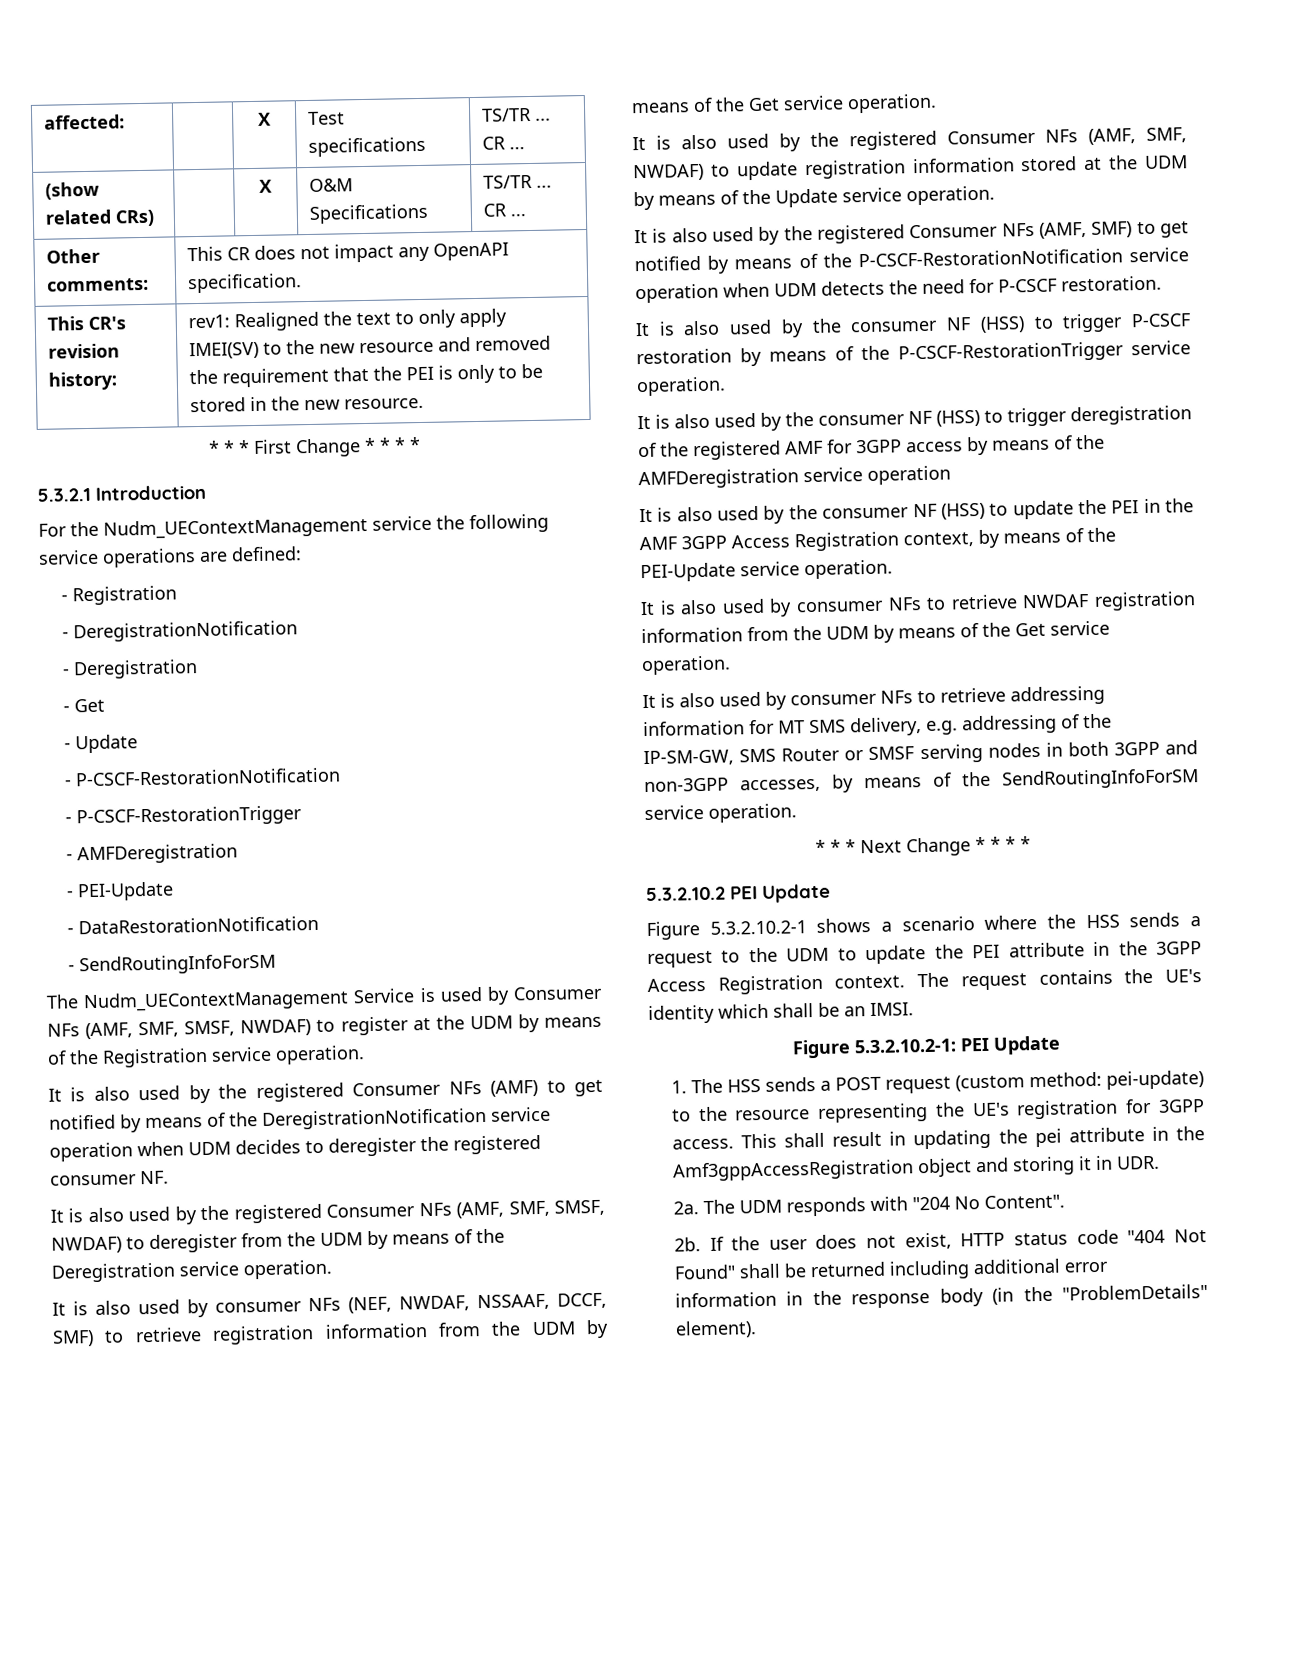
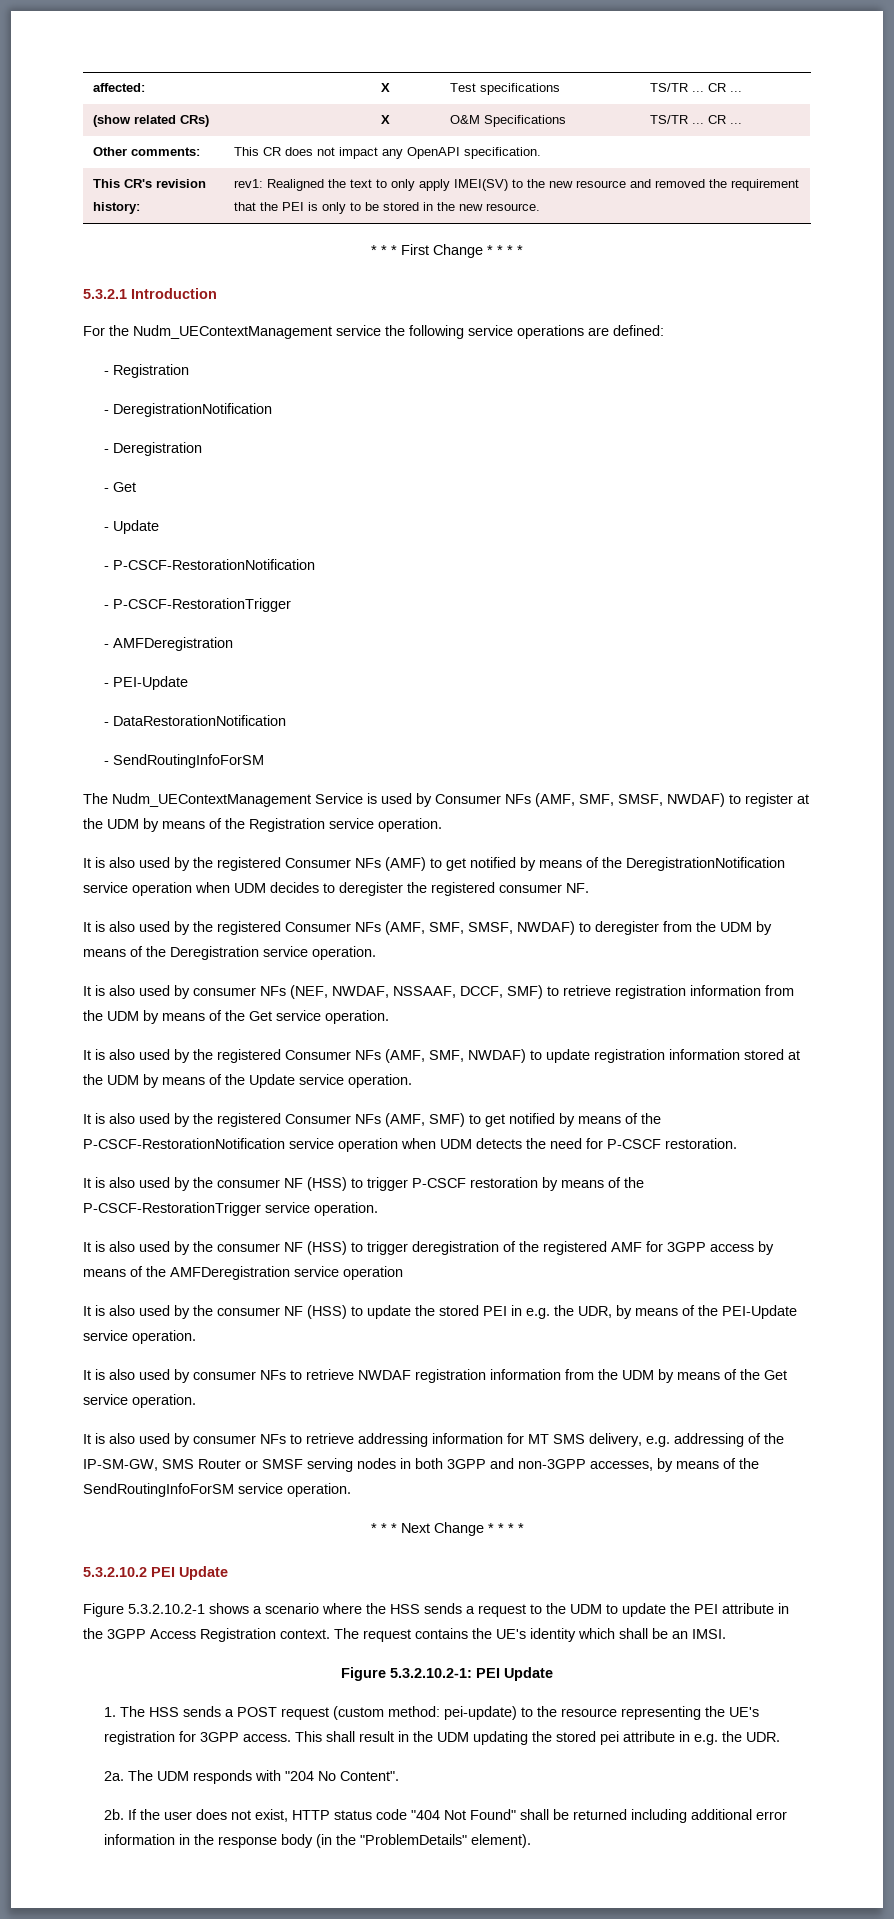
- It is also used by the consumer NF (HSS) to update the PEI in the AMF 3GPP Access Registration context, by means of the PEI-Update service operation.
+ It is also used by the consumer NF (HSS) to update the stored PEI in e.g. the UDR, by means of the PEI-Update service operation.
- This shall result in updating the pei attribute in the Amf3gppAccessRegistration object and storing it in UDR.
+ This shall result in the UDM updating the stored pei attribute in e.g. the UDR.

